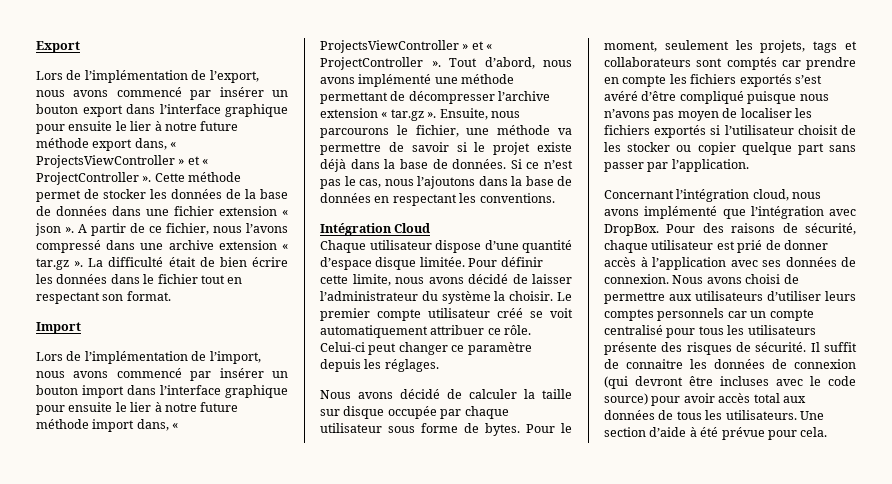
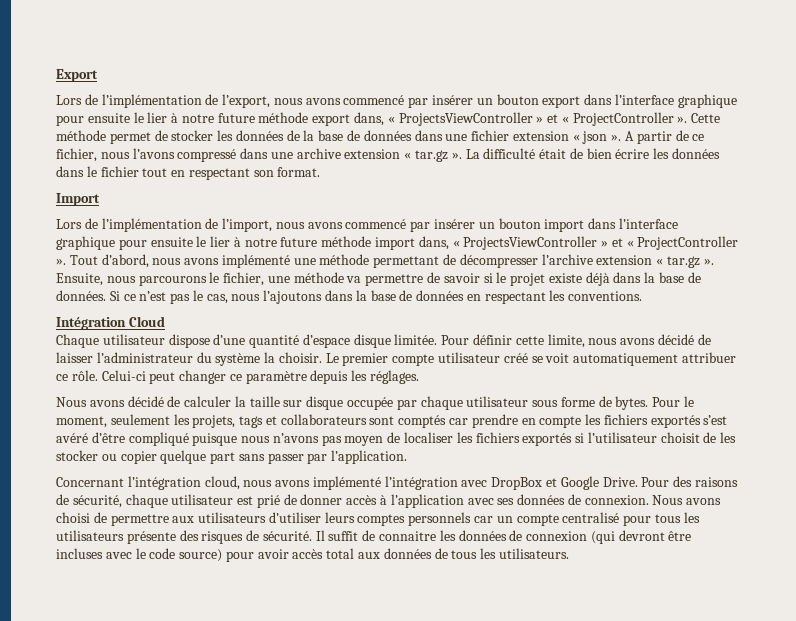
- Concernant l’intégration cloud, nous avons implémenté que l’intégration avec DropBox.
+ Concernant l’intégration cloud, nous avons implémenté l’intégration avec DropBox et Google Drive.
- Une section d’aide à été prévue pour cela.

